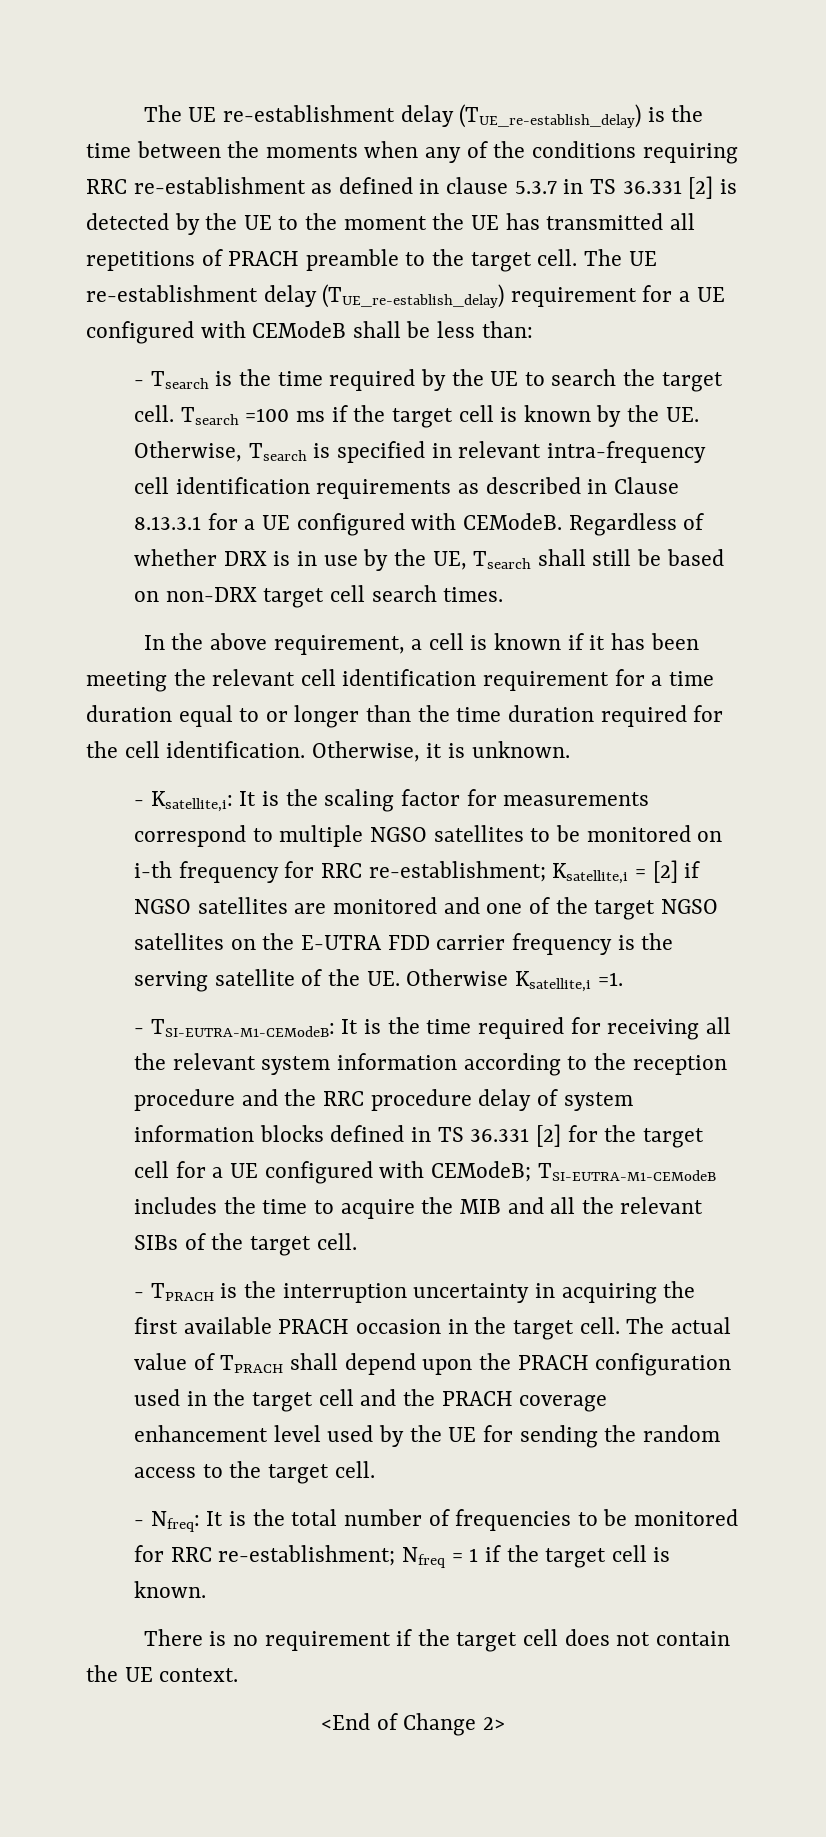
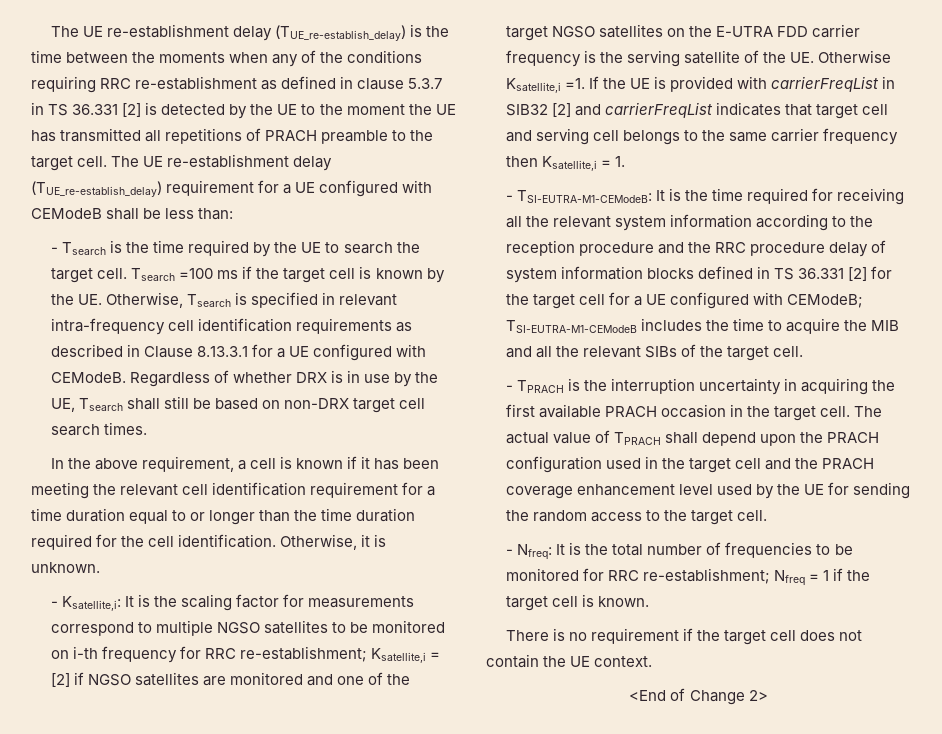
+ If the UE is provided with carrierFreqList in SIB32 [2] and carrierFreqList indicates that target cell and serving cell belongs to the same carrier frequency then Ksatellite,i = 1.

